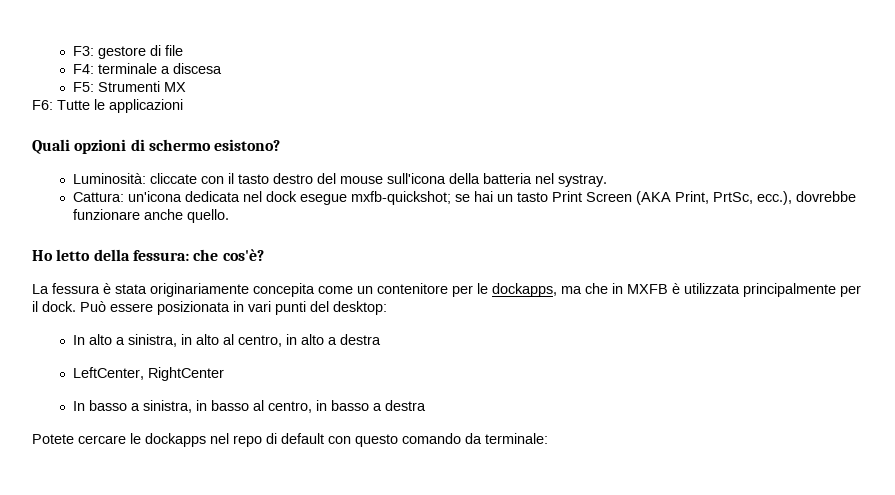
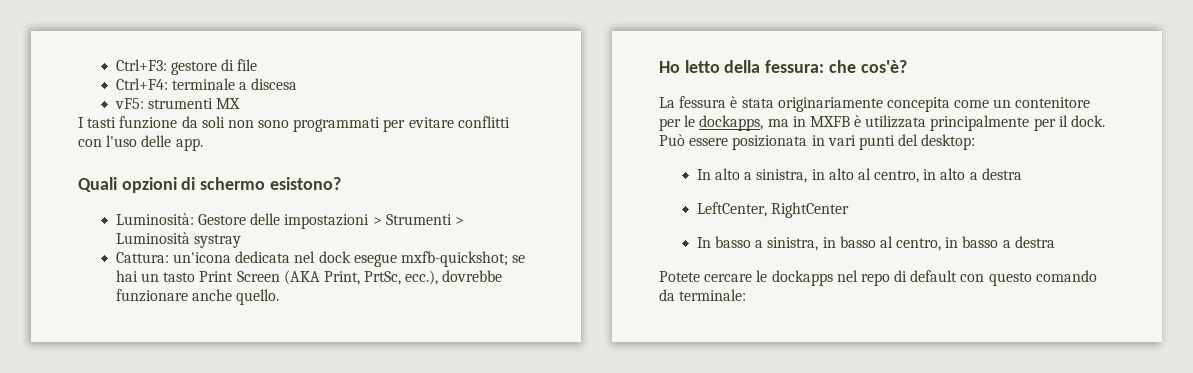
- F3: gestore di file
+ Ctrl+F3: gestore di file
- F4: terminale a discesa
+ Ctrl+F4: terminale a discesa
- F5: Strumenti MX
+ vF5: strumenti MX
- F6: Tutte le applicazioni
+ I tasti funzione da soli non sono programmati per evitare conflitti con l'uso delle app.
- Luminosità: cliccate con il tasto destro del mouse sull'icona della batteria nel systray.
+ Luminosità: Gestore delle impostazioni > Strumenti > Luminosità systray
- La fessura è stata originariamente concepita come un contenitore per le dockapps, ma che in MXFB è utilizzata principalmente per il dock.
+ La fessura è stata originariamente concepita come un contenitore per le dockapps, ma in MXFB è utilizzata principalmente per il dock.

